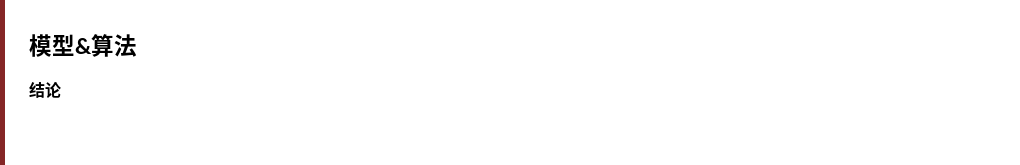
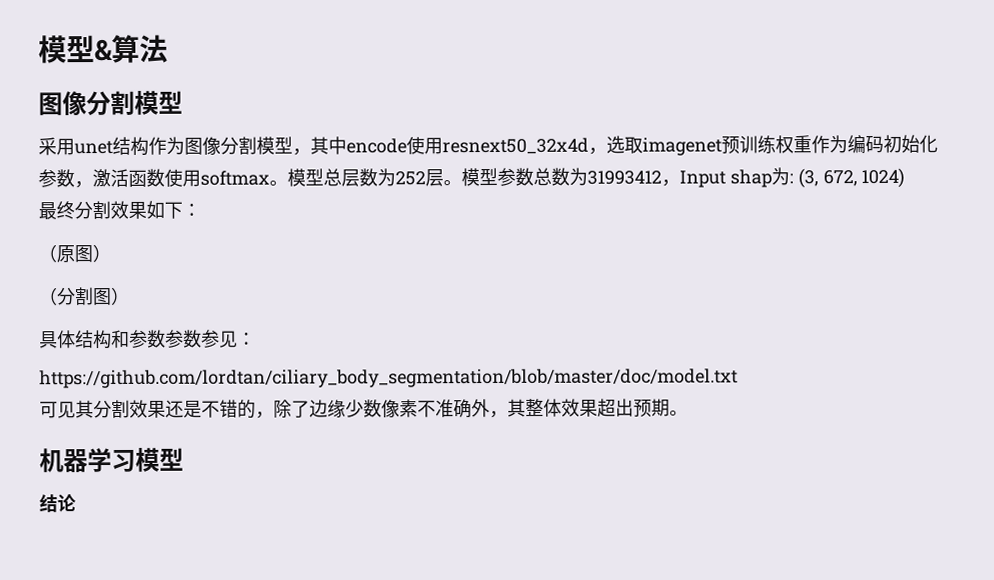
  模型&算法
+ 图像分割模型
+ 采用unet结构作为图像分割模型，其中encode使用resnext50_32x4d，选取imagenet预训练权重作为编码初始化参数，激活函数使用softmax。模型总层数为252层。模型参数总数为31993412，Input shap为: (3, 672, 1024)
+ 最终分割效果如下：
+ （原图）
+ （分割图）
+ 具体结构和参数参数参见：
+ https://github.com/lordtan/ciliary_body_segmentation/blob/master/doc/model.txt
+ 可见其分割效果还是不错的，除了边缘少数像素不准确外，其整体效果超出预期。
+ 机器学习模型

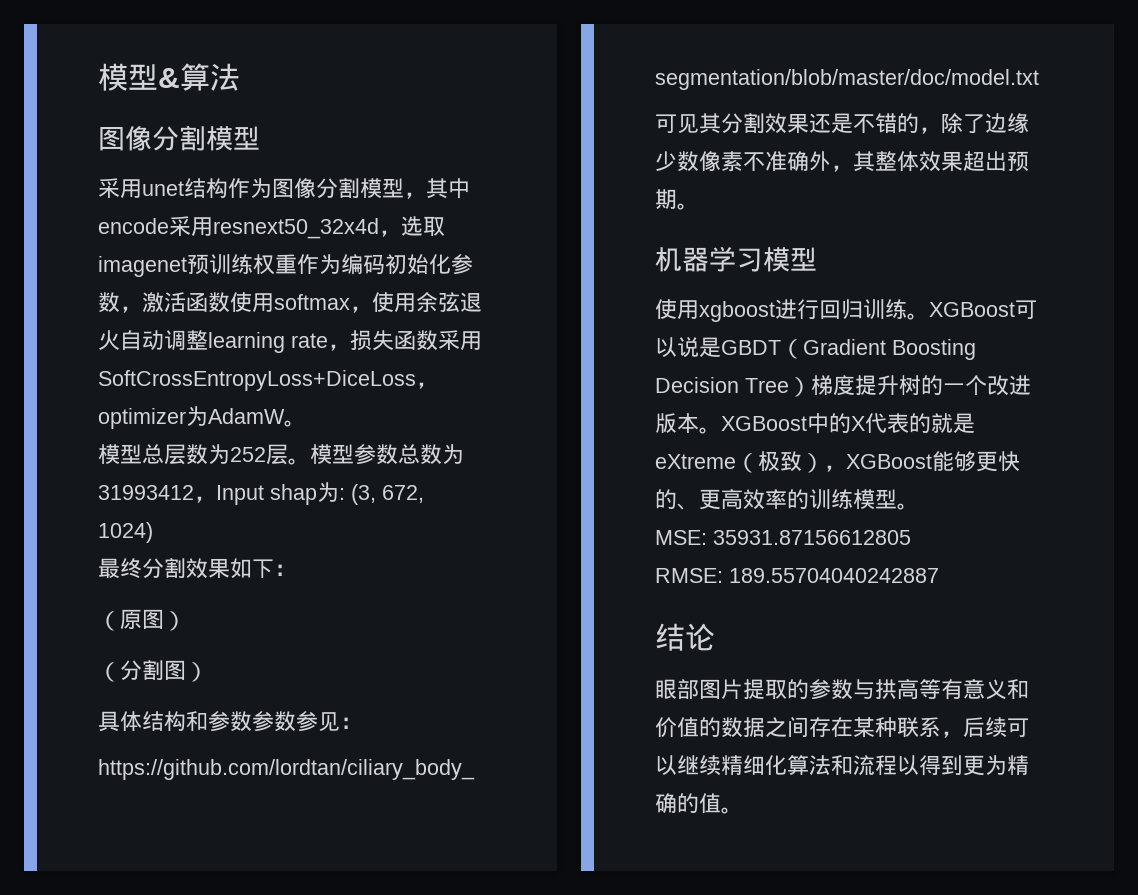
- 采用unet结构作为图像分割模型，其中encode使用resnext50_32x4d，选取imagenet预训练权重作为编码初始化参数，激活函数使用softmax。模型总层数为252层。
+ 采用unet结构作为图像分割模型，其中encode采用resnext50_32x4d，选取imagenet预训练权重作为编码初始化参数，激活函数使用softmax，使用余弦退火自动调整learning rate，损失函数采用SoftCrossEntropyLoss+DiceLoss，optimizer为AdamW。
+ 模型总层数为252层。
+ 使用xgboost进行回归训练。XGBoost可以说是GBDT（Gradient Boosting Decision Tree）梯度提升树的一个改进版本。XGBoost中的X代表的就是eXtreme（极致），XGBoost能够更快的、更高效率的训练模型。
+ MSE: 35931.87156612805
+ RMSE: 189.55704040242887
  结论
+ 眼部图片提取的参数与拱高等有意义和价值的数据之间存在某种联系，后续可以继续精细化算法和流程以得到更为精确的值。

